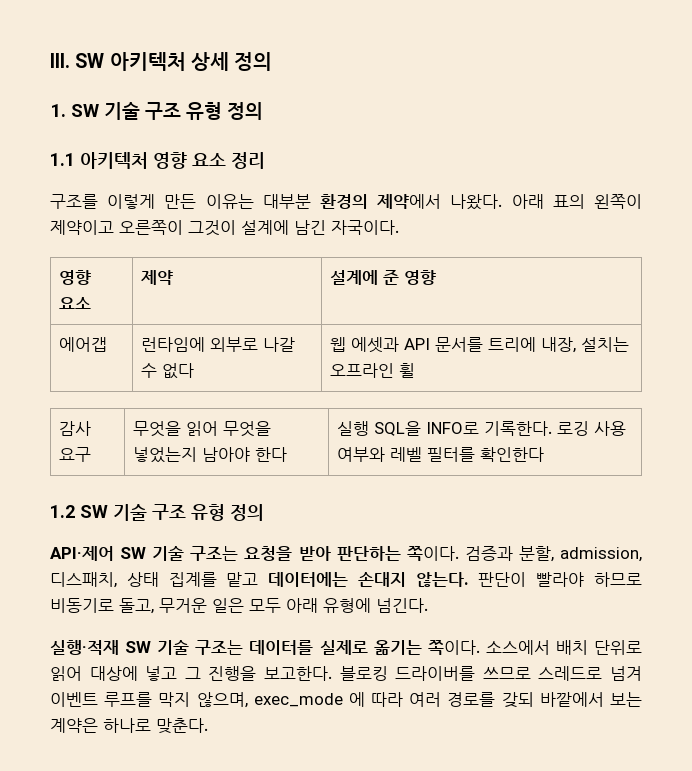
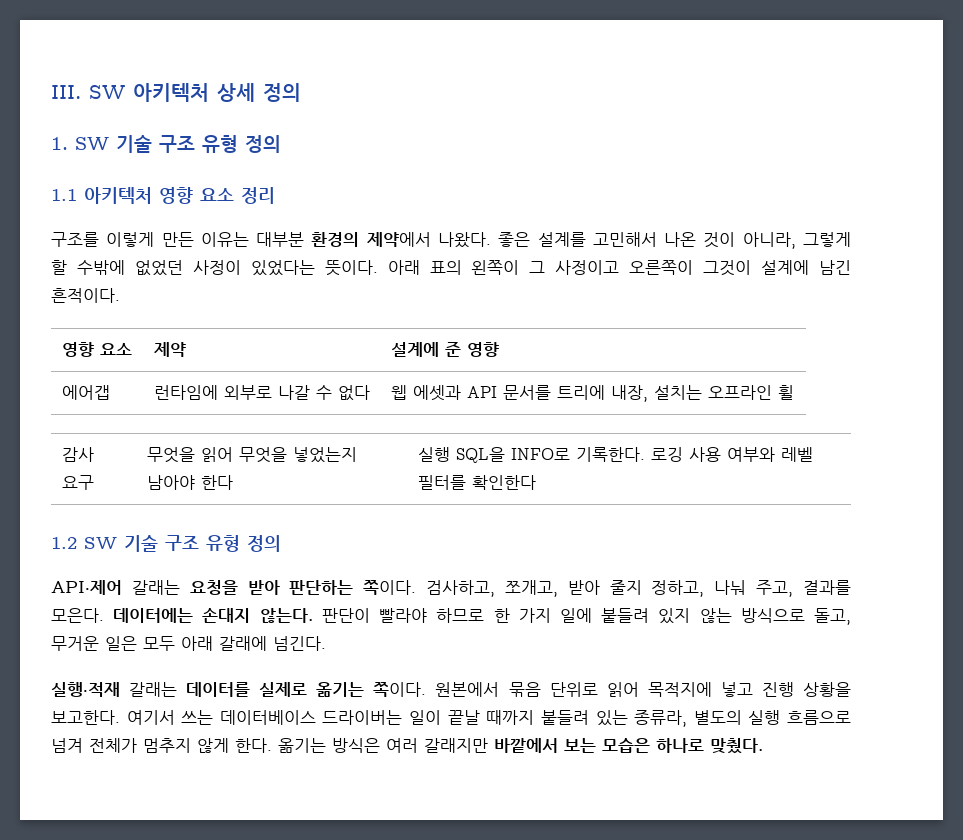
+ 좋은 설계를 고민해서 나온 것이 아니라, 그렇게 할 수밖에 없었던 사정이 있었다는 뜻이다.
- 아래 표의 왼쪽이 제약이고 오른쪽이 그것이 설계에 남긴 자국이다.
+ 아래 표의 왼쪽이 그 사정이고 오른쪽이 그것이 설계에 남긴 흔적이다.
- API·제어 SW 기술 구조는 요청을 받아 판단하는 쪽이다.
+ API·제어 갈래는 요청을 받아 판단하는 쪽이다.
- 검증과 분할, admission, 디스패치, 상태 집계를 맡고 데이터에는 손대지 않는다.
+ 검사하고, 쪼개고, 받아 줄지 정하고, 나눠 주고, 결과를 모은다. 데이터에는 손대지 않는다.
- 판단이 빨라야 하므로 비동기로 돌고, 무거운 일은 모두 아래 유형에 넘긴다.
+ 판단이 빨라야 하므로 한 가지 일에 붙들려 있지 않는 방식으로 돌고, 무거운 일은 모두 아래 갈래에 넘긴다.
- 실행·적재 SW 기술 구조는 데이터를 실제로 옮기는 쪽이다.
+ 실행·적재 갈래는 데이터를 실제로 옮기는 쪽이다.
- 소스에서 배치 단위로 읽어 대상에 넣고 그 진행을 보고한다. 블로킹 드라이버를 쓰므로 스레드로 넘겨 이벤트 루프를 막지 않으며, exec_mode 에 따라 여러 경로를 갖되 바깥에서 보는 계약은 하나로 맞춘다.
+ 원본에서 묶음 단위로 읽어 목적지에 넣고 진행 상황을 보고한다. 여기서 쓰는 데이터베이스 드라이버는 일이 끝날 때까지 붙들려 있는 종류라, 별도의 실행 흐름으로 넘겨 전체가 멈추지 않게 한다. 옮기는 방식은 여러 갈래지만 바깥에서 보는 모습은 하나로 맞췄다.

